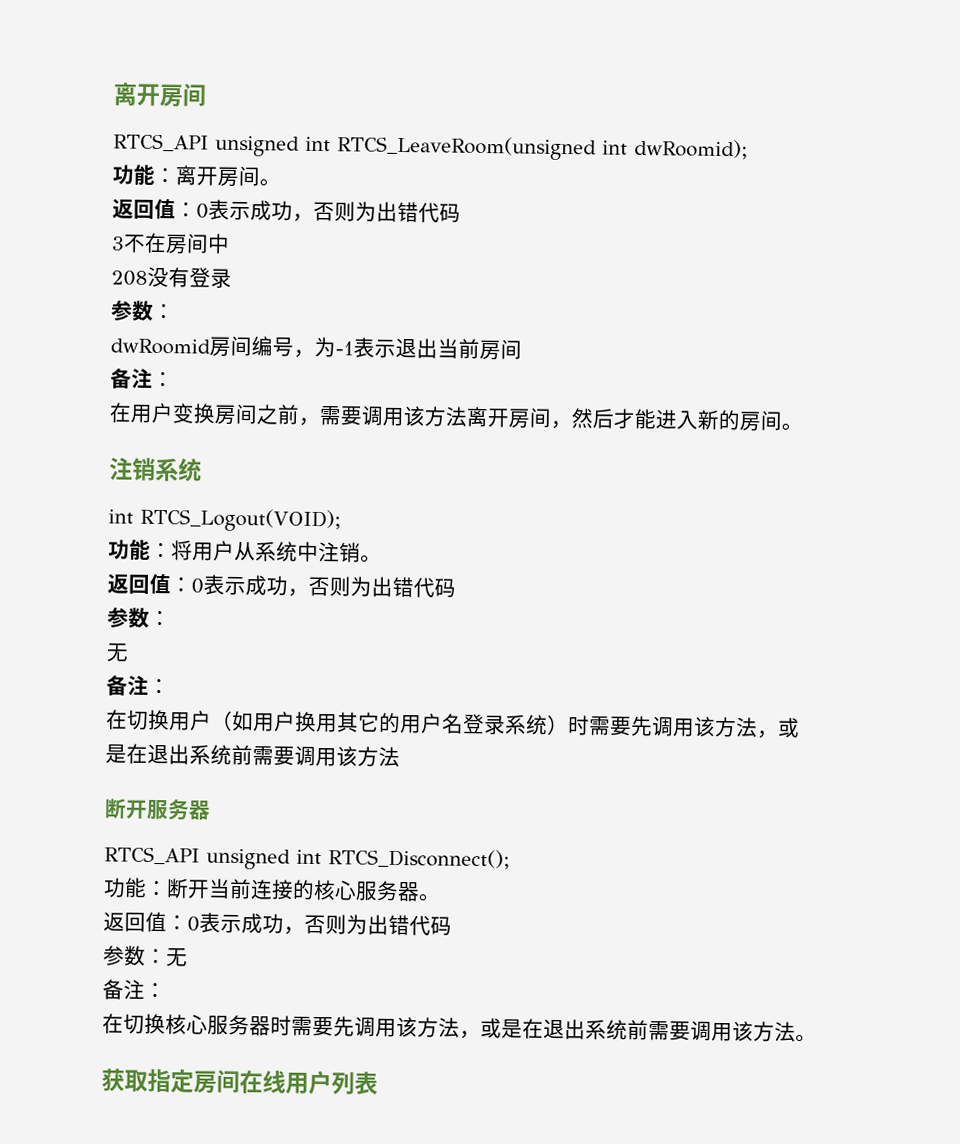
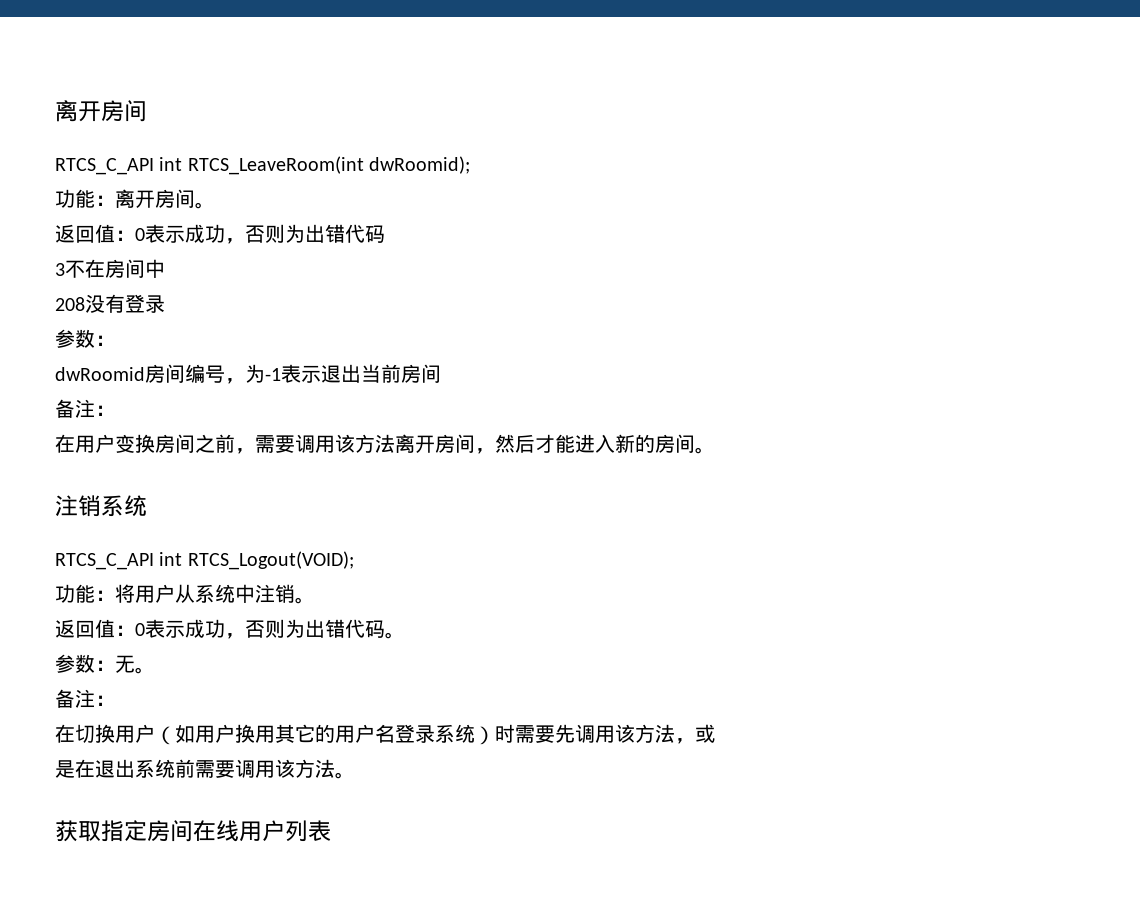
- RTCS_API unsigned int RTCS_LeaveRoom(unsigned int dwRoomid);
+ RTCS_C_API int RTCS_LeaveRoom(int dwRoomid);
- int RTCS_Logout(VOID);
+ RTCS_C_API int RTCS_Logout(VOID);
  功能：将用户从系统中注销。
- 返回值：0表示成功，否则为出错代码
- 参数：
- 无
+ 返回值：0表示成功，否则为出错代码。
+ 参数：无。
  在切换用户（如用户换用其它的用户名登录系统）时需要先调用该方法，或
- 是在退出系统前需要调用该方法
- 断开服务器
- RTCS_API unsigned int RTCS_Disconnect();
- 功能：断开当前连接的核心服务器。
- 返回值：0表示成功，否则为出错代码
- 参数：无
- 备注：
- 在切换核心服务器时需要先调用该方法，或是在退出系统前需要调用该方法。
+ 是在退出系统前需要调用该方法。

